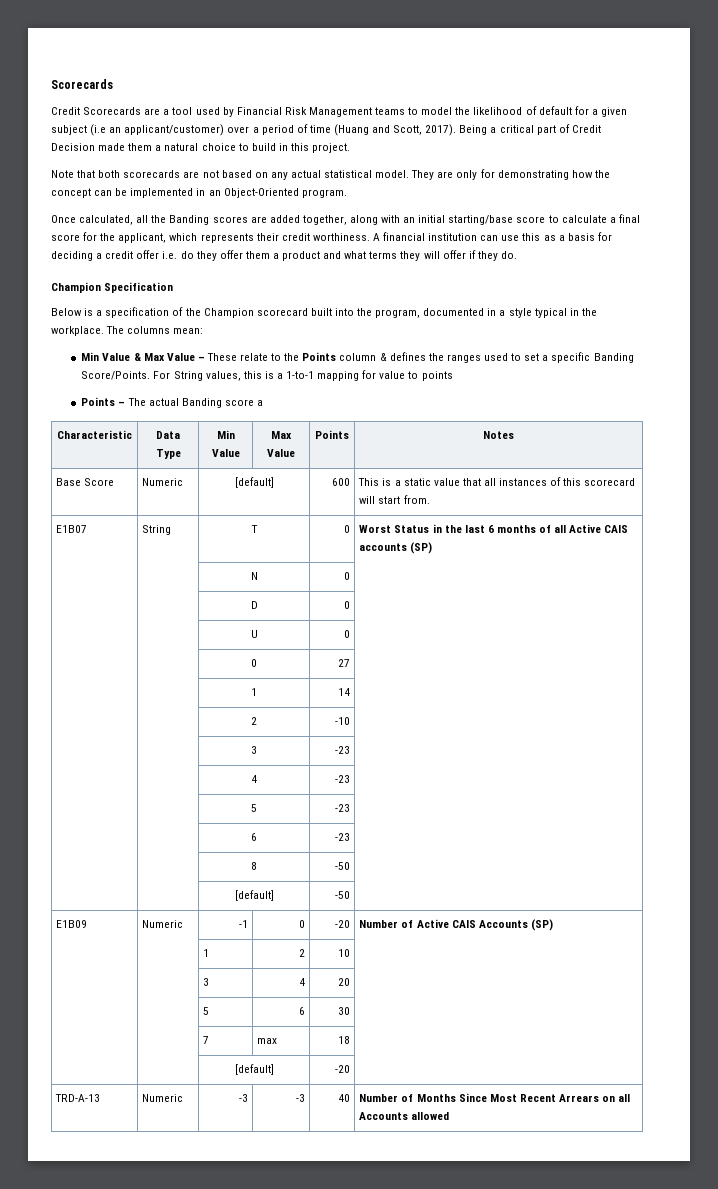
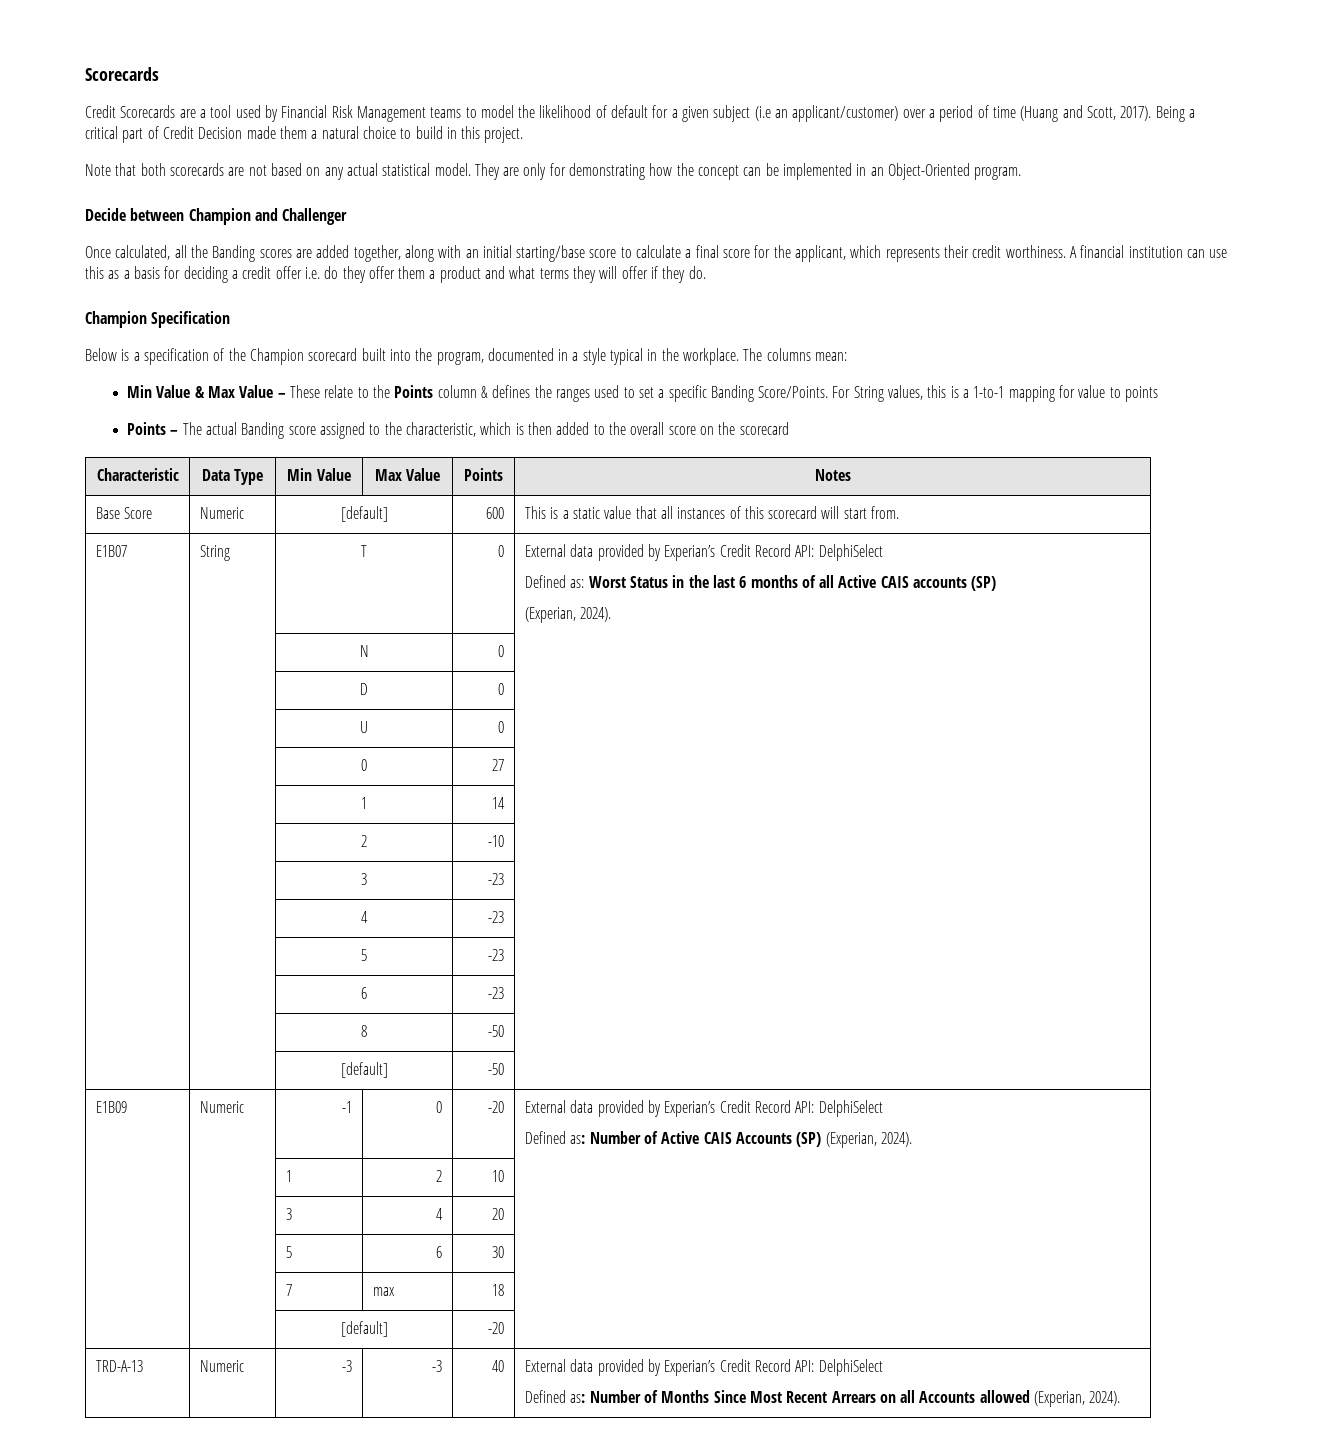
+ Decide between Champion and Challenger
- Points – The actual Banding score a
+ Points – The actual Banding score assigned to the characteristic, which is then added to the overall score on the scorecard
- E1B07 | String | T | 0 | Worst Status in the last 6 months of all Active CAIS accounts (SP)
+ E1B07 | String | T | 0 | External data provided by Experian’s Credit Record API: DelphiSelect
+ Defined as: Worst Status in the last 6 months of all Active CAIS accounts (SP)
+ (Experian, 2024).
- E1B09 | Numeric | -1 | 0 | -20 | Number of Active CAIS Accounts (SP)
+ E1B09 | Numeric | -1 | 0 | -20 | External data provided by Experian’s Credit Record API: DelphiSelect
+ Defined as: Number of Active CAIS Accounts (SP) (Experian, 2024).
- TRD-A-13 | Numeric | -3 | -3 | 40 | Number of Months Since Most Recent Arrears on all Accounts allowed
+ TRD-A-13 | Numeric | -3 | -3 | 40 | External data provided by Experian’s Credit Record API: DelphiSelect
+ Defined as: Number of Months Since Most Recent Arrears on all Accounts allowed (Experian, 2024).

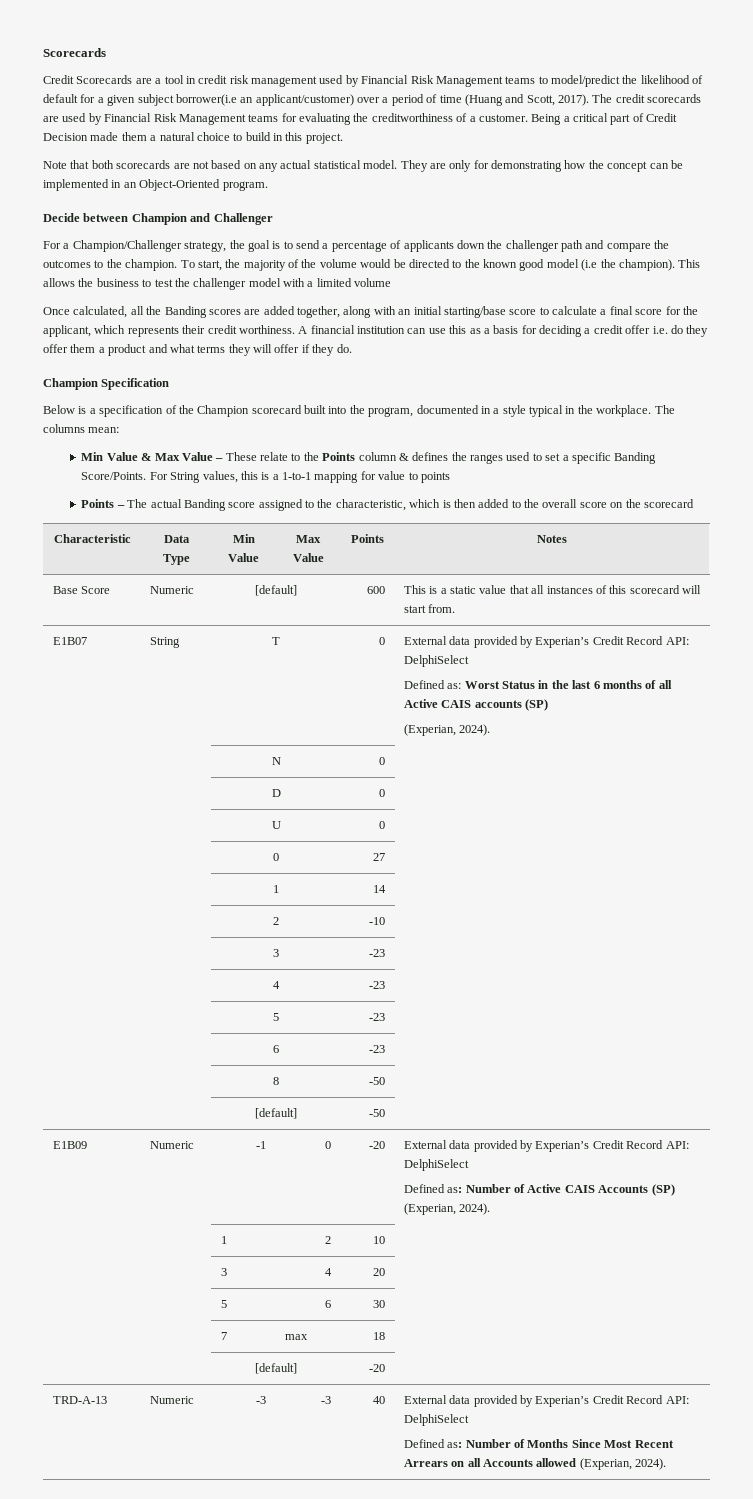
- Credit Scorecards are a tool used by Financial Risk Management teams to model the likelihood of default for a given subject (i.e an applicant/customer) over a period of time (Huang and Scott, 2017).
+ Credit Scorecards are a tool in credit risk management used by Financial Risk Management teams to model/predict the likelihood of default for a given subject borrower(i.e an applicant/customer) over a period of time (Huang and Scott, 2017).
+ The credit scorecards are used by Financial Risk Management teams for evaluating the creditworthiness of a customer.
+ For a Champion/Challenger strategy, the goal is to send a percentage of applicants down the challenger path and compare the outcomes to the champion. To start, the majority of the volume would be directed to the known good model (i.e the champion). This allows the business to test the challenger model with a limited volume

